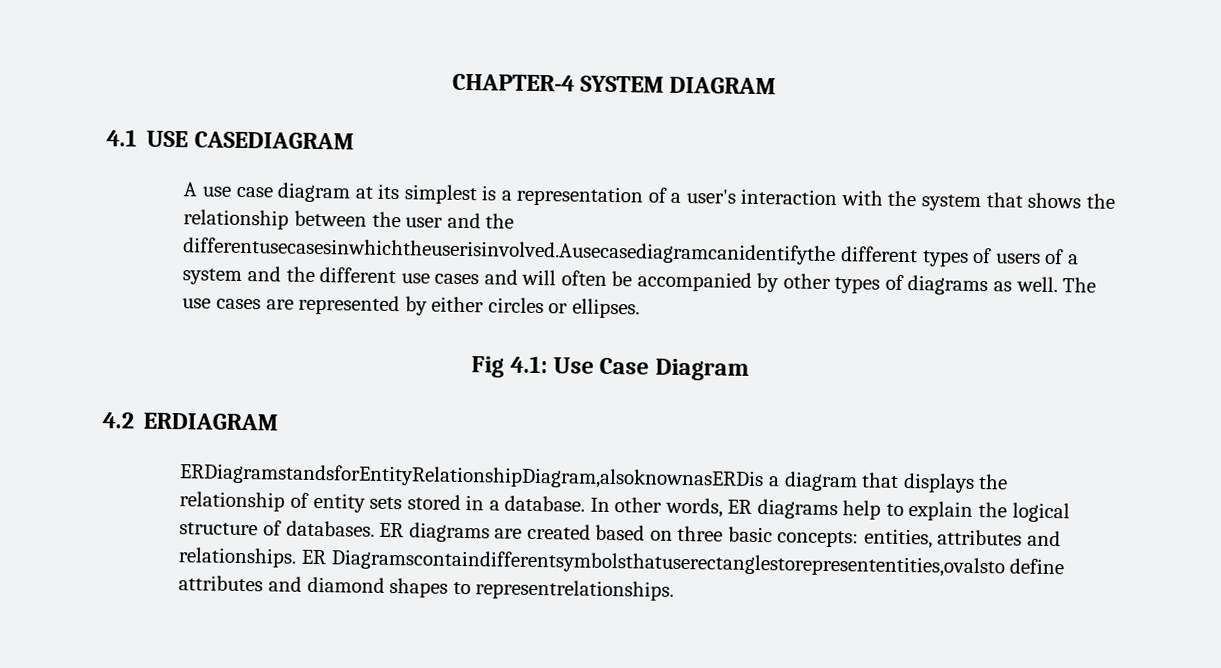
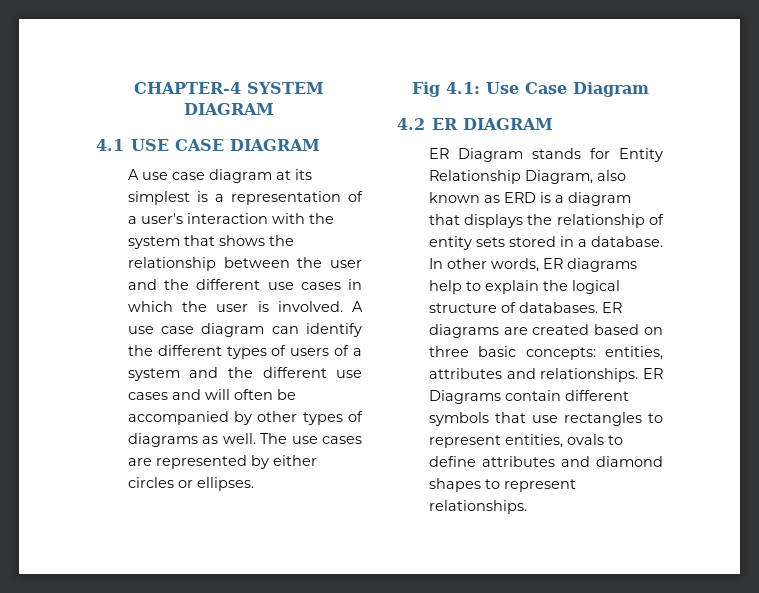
- 4.1 USE CASEDIAGRAM
+ 4.1 USE CASE DIAGRAM
- A use case diagram at its simplest is a representation of a user's interaction with the system that shows the relationship between the user and the differentusecasesinwhichtheuserisinvolved.Ausecasediagramcanidentifythe different types of users of a system and the different use cases and will often be accompanied by other types of diagrams as well.
+ A use case diagram at its simplest is a representation of a user's interaction with the system that shows the relationship between the user and the different use cases in which the user is involved. A use case diagram can identify the different types of users of a system and the different use cases and will often be accompanied by other types of diagrams as well.
- 4.2 ERDIAGRAM
- ERDiagramstandsforEntityRelationshipDiagram,alsoknownasERDis a diagram that displays the relationship of entity sets stored in a database.
+ 4.2 ER DIAGRAM
+ ER Diagram stands for Entity Relationship Diagram, also known as ERD is a diagram that displays the relationship of entity sets stored in a database.
- ER Diagramscontaindifferentsymbolsthatuserectanglestorepresententities,ovalsto define attributes and diamond shapes to representrelationships.
+ ER Diagrams contain different symbols that use rectangles to represent entities, ovals to define attributes and diamond shapes to represent relationships.

